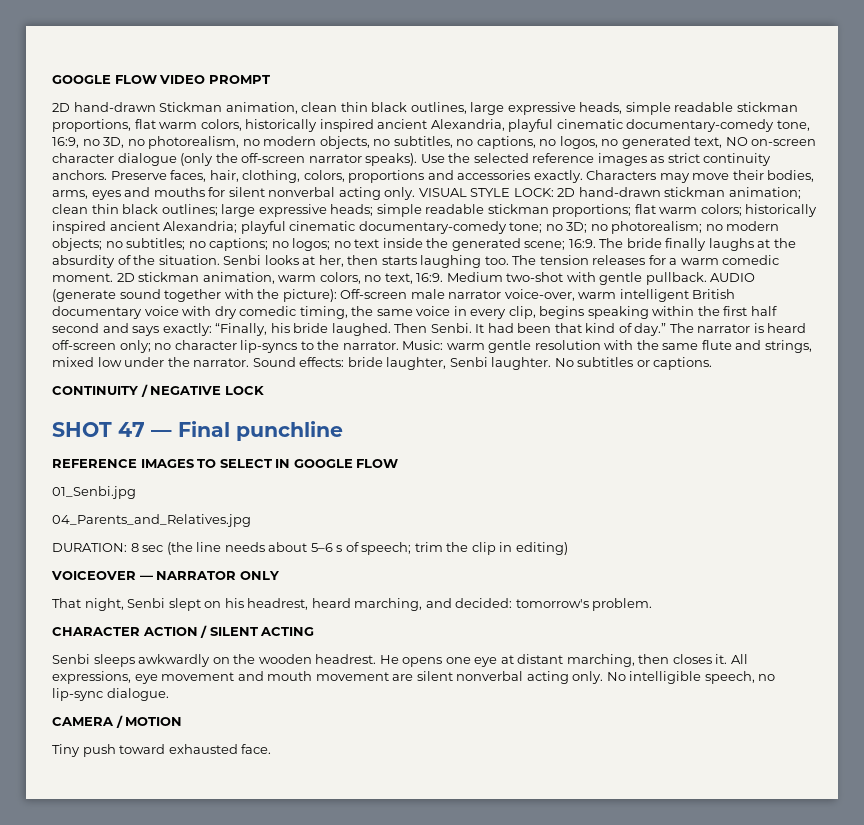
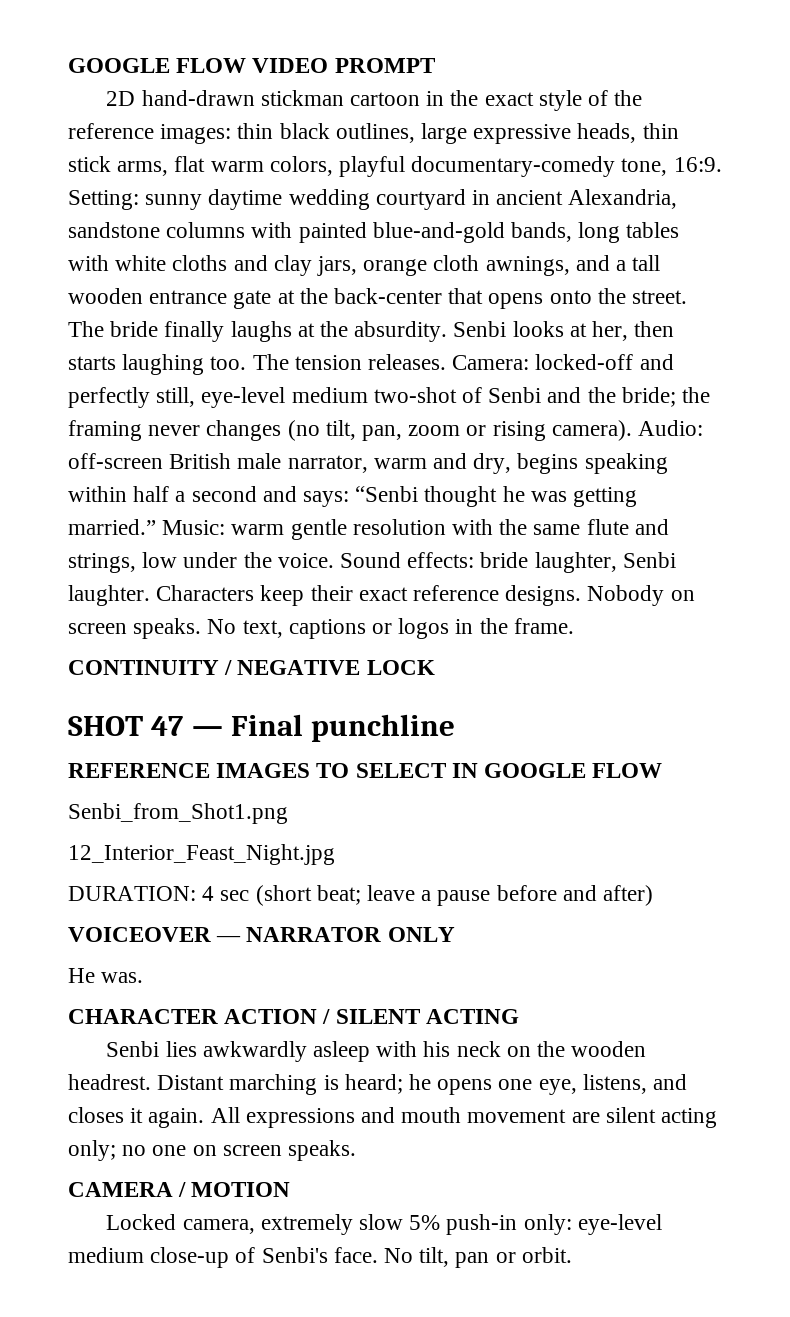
- 2D hand-drawn Stickman animation, clean thin black outlines, large expressive heads, simple readable stickman proportions, flat warm colors, historically inspired ancient Alexandria, playful cinematic documentary-comedy tone, 16:9, no 3D, no photorealism, no modern objects, no subtitles, no captions, no logos, no generated text, NO on-screen character dialogue (only the off-screen narrator speaks). Use the selected reference images as strict continuity anchors. Preserve faces, hair, clothing, colors, proportions and accessories exactly. Characters may move their bodies, arms, eyes and mouths for silent nonverbal acting only. VISUAL STYLE LOCK: 2D hand-drawn stickman animation; clean thin black outlines; large expressive heads; simple readable stickman proportions; flat warm colors; historically inspired ancient Alexandria; playful cinematic documentary-comedy tone; no 3D; no photorealism; no modern objects; no subtitles; no captions; no logos; no text inside the generated scene; 16:9.
+ 2D hand-drawn stickman cartoon in the exact style of the reference images: thin black outlines, large expressive heads, thin stick arms, flat warm colors, playful documentary-comedy tone, 16:9. Setting: sunny daytime wedding courtyard in ancient Alexandria, sandstone columns with painted blue-and-gold bands, long tables with white cloths and clay jars, orange cloth awnings, and a tall wooden entrance gate at the back-center that opens onto the street.
- The bride finally laughs at the absurdity of the situation.
+ The bride finally laughs at the absurdity.
- The tension releases for a warm comedic moment. 2D stickman animation, warm colors, no text, 16:9. Medium two-shot with gentle pullback. AUDIO (generate sound together with the picture): Off-screen male narrator voice-over, warm intelligent British documentary voice with dry comedic timing, the same voice in every clip, begins speaking within the first half second and says exactly: “Finally, his bride laughed. Then Senbi. It had been that kind of day.” The narrator is heard off-screen only; no character lip-syncs to the narrator.
+ The tension releases. Camera: locked-off and perfectly still, eye-level medium two-shot of Senbi and the bride; the framing never changes (no tilt, pan, zoom or rising camera). Audio: off-screen British male narrator, warm and dry, begins speaking within half a second and says: “Senbi thought he was getting married.”
- Music: warm gentle resolution with the same flute and strings, mixed low under the narrator.
+ Music: warm gentle resolution with the same flute and strings, low under the voice.
- No subtitles or captions.
+ Characters keep their exact reference designs. Nobody on screen speaks. No text, captions or logos in the frame.
- 01_Senbi.jpg
- 04_Parents_and_Relatives.jpg
+ Senbi_from_Shot1.png
+ 12_Interior_Feast_Night.jpg
- DURATION: 8 sec (the line needs about 5–6 s of speech; trim the clip in editing)
+ DURATION: 4 sec (short beat; leave a pause before and after)
  VOICEOVER — NARRATOR ONLY
- That night, Senbi slept on his headrest, heard marching, and decided: tomorrow's problem.
+ He was.
- Senbi sleeps awkwardly on the wooden headrest. He opens one eye at distant marching, then closes it. All expressions, eye movement and mouth movement are silent nonverbal acting only. No intelligible speech, no lip-sync dialogue.
+ Senbi lies awkwardly asleep with his neck on the wooden headrest. Distant marching is heard; he opens one eye, listens, and closes it again. All expressions and mouth movement are silent acting only; no one on screen speaks.
  CAMERA / MOTION
- Tiny push toward exhausted face.
+ Locked camera, extremely slow 5% push-in only: eye-level medium close-up of Senbi's face. No tilt, pan or orbit.

